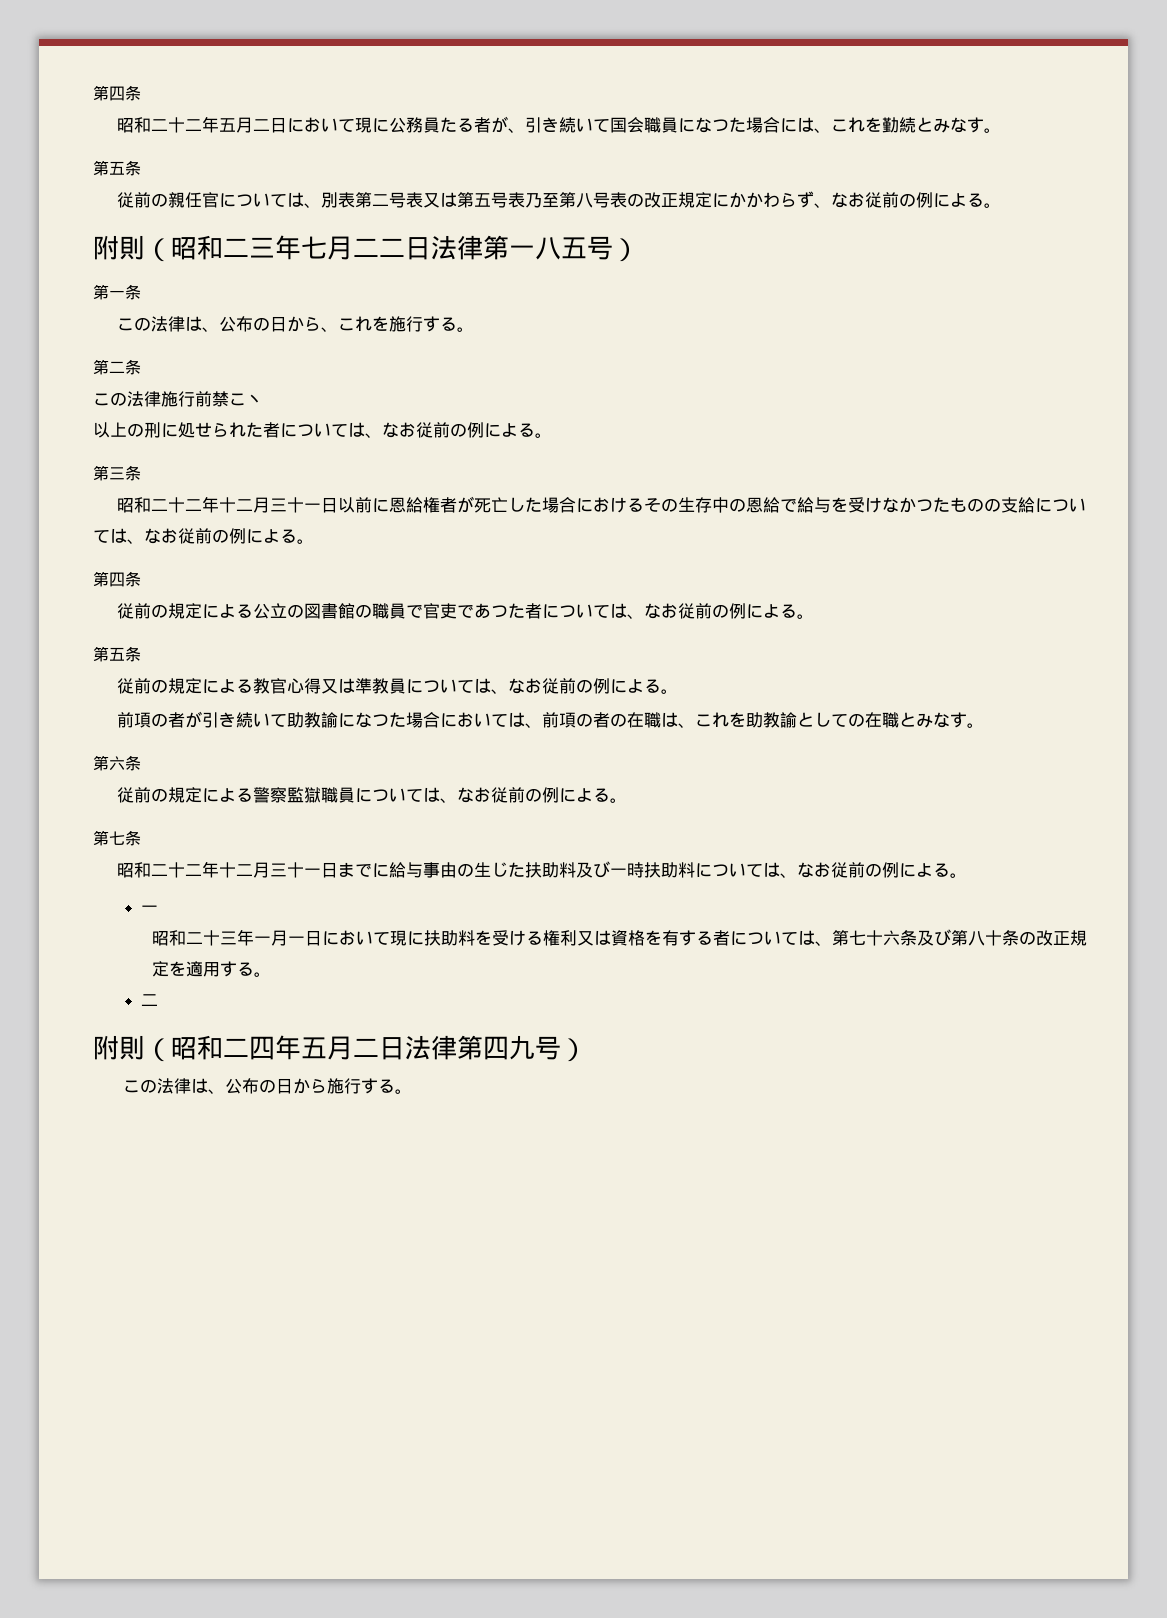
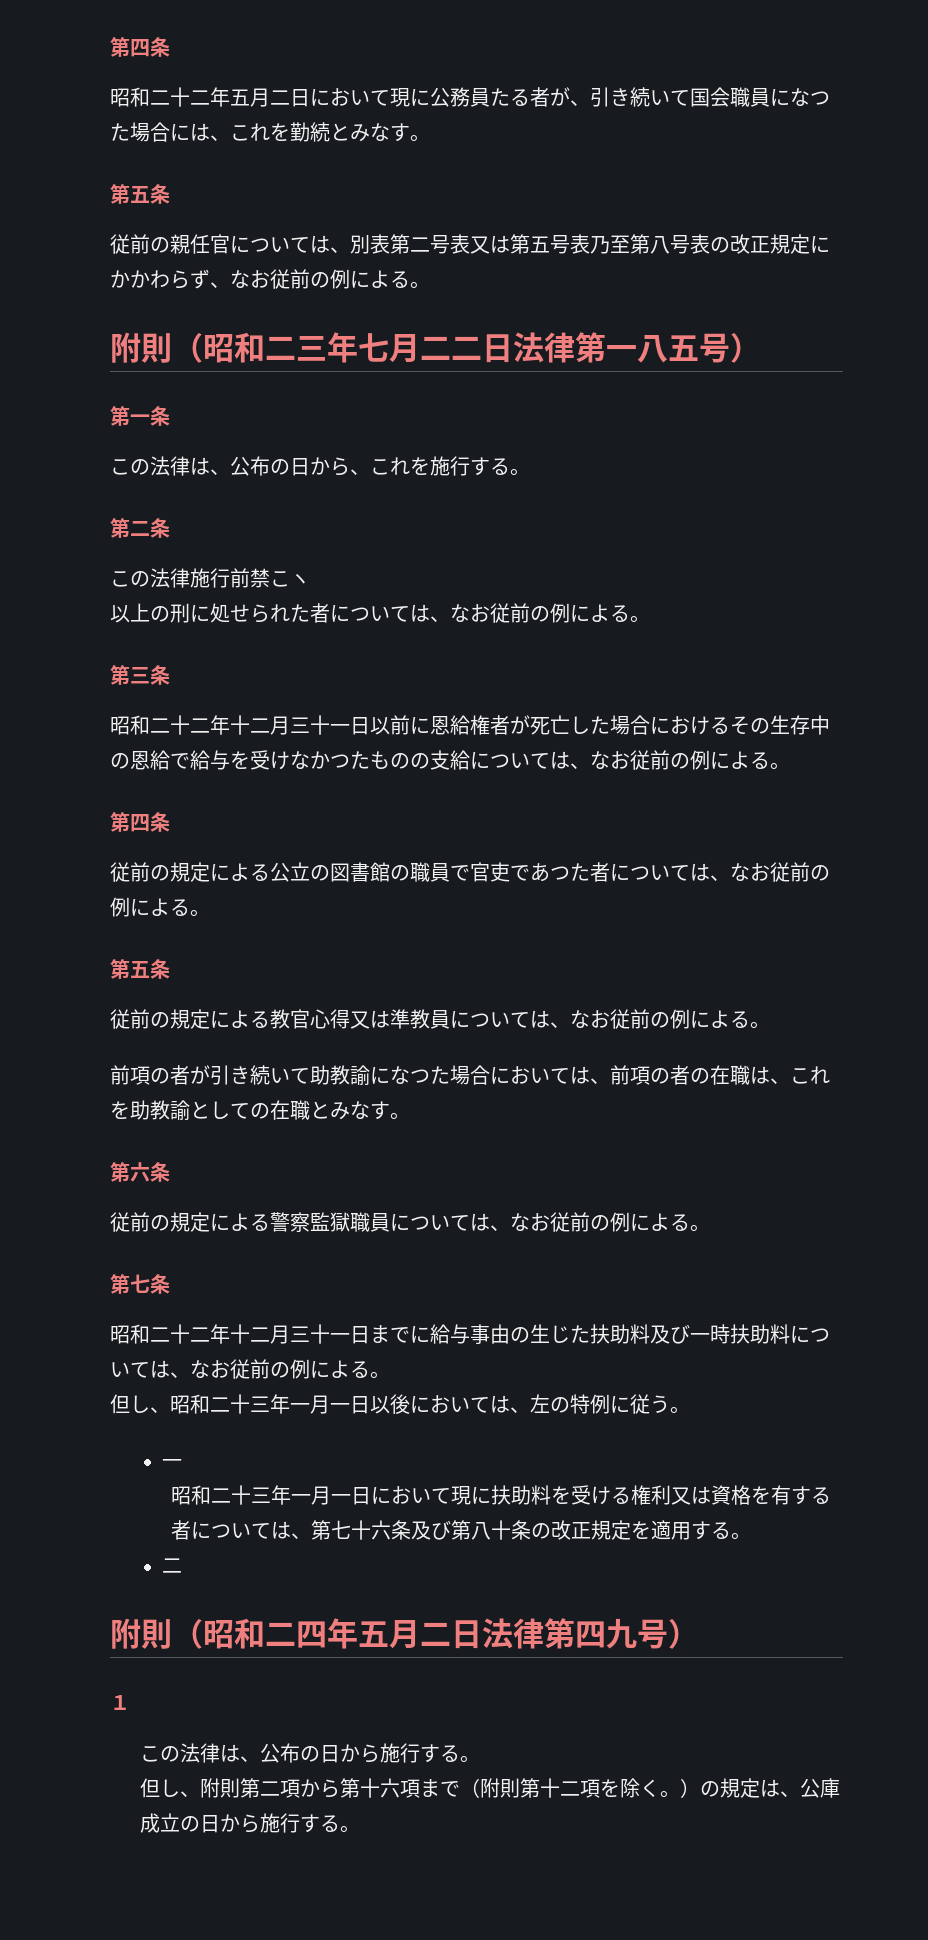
+ 但し、昭和二十三年一月一日以後においては、左の特例に従う。
+ １
+ 但し、附則第二項から第十六項まで（附則第十二項を除く。）の規定は、公庫成立の日から施行する。

